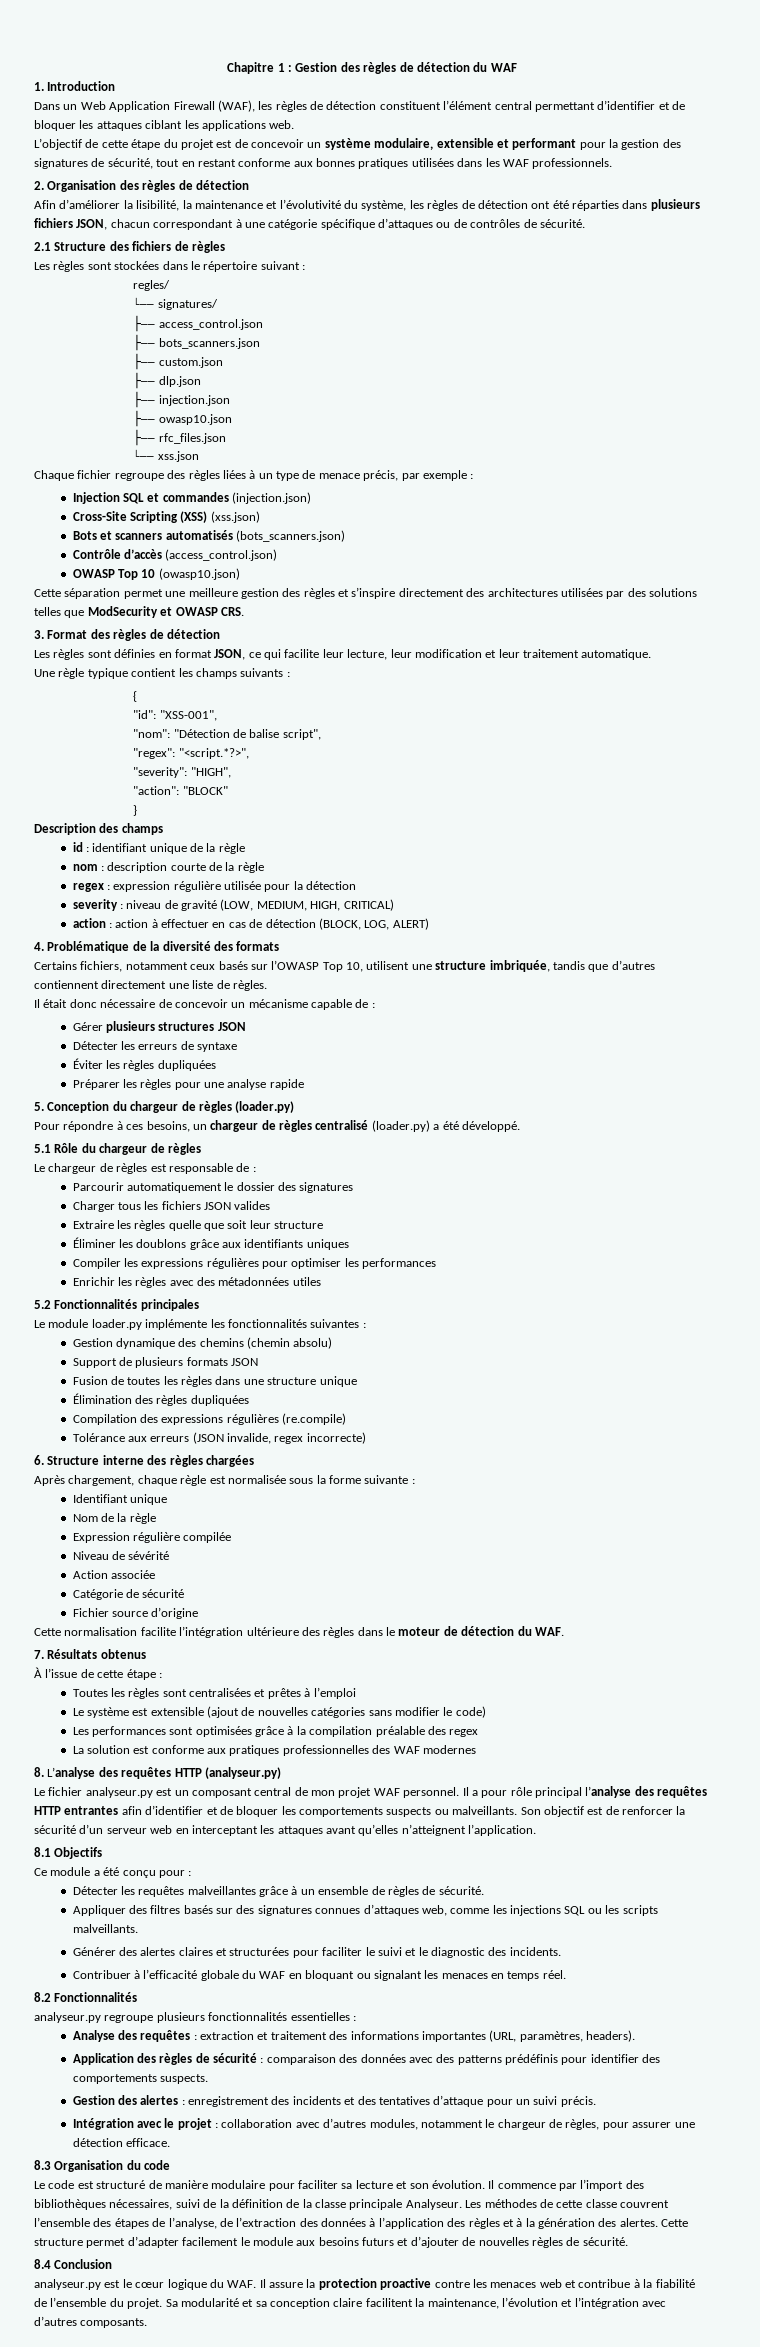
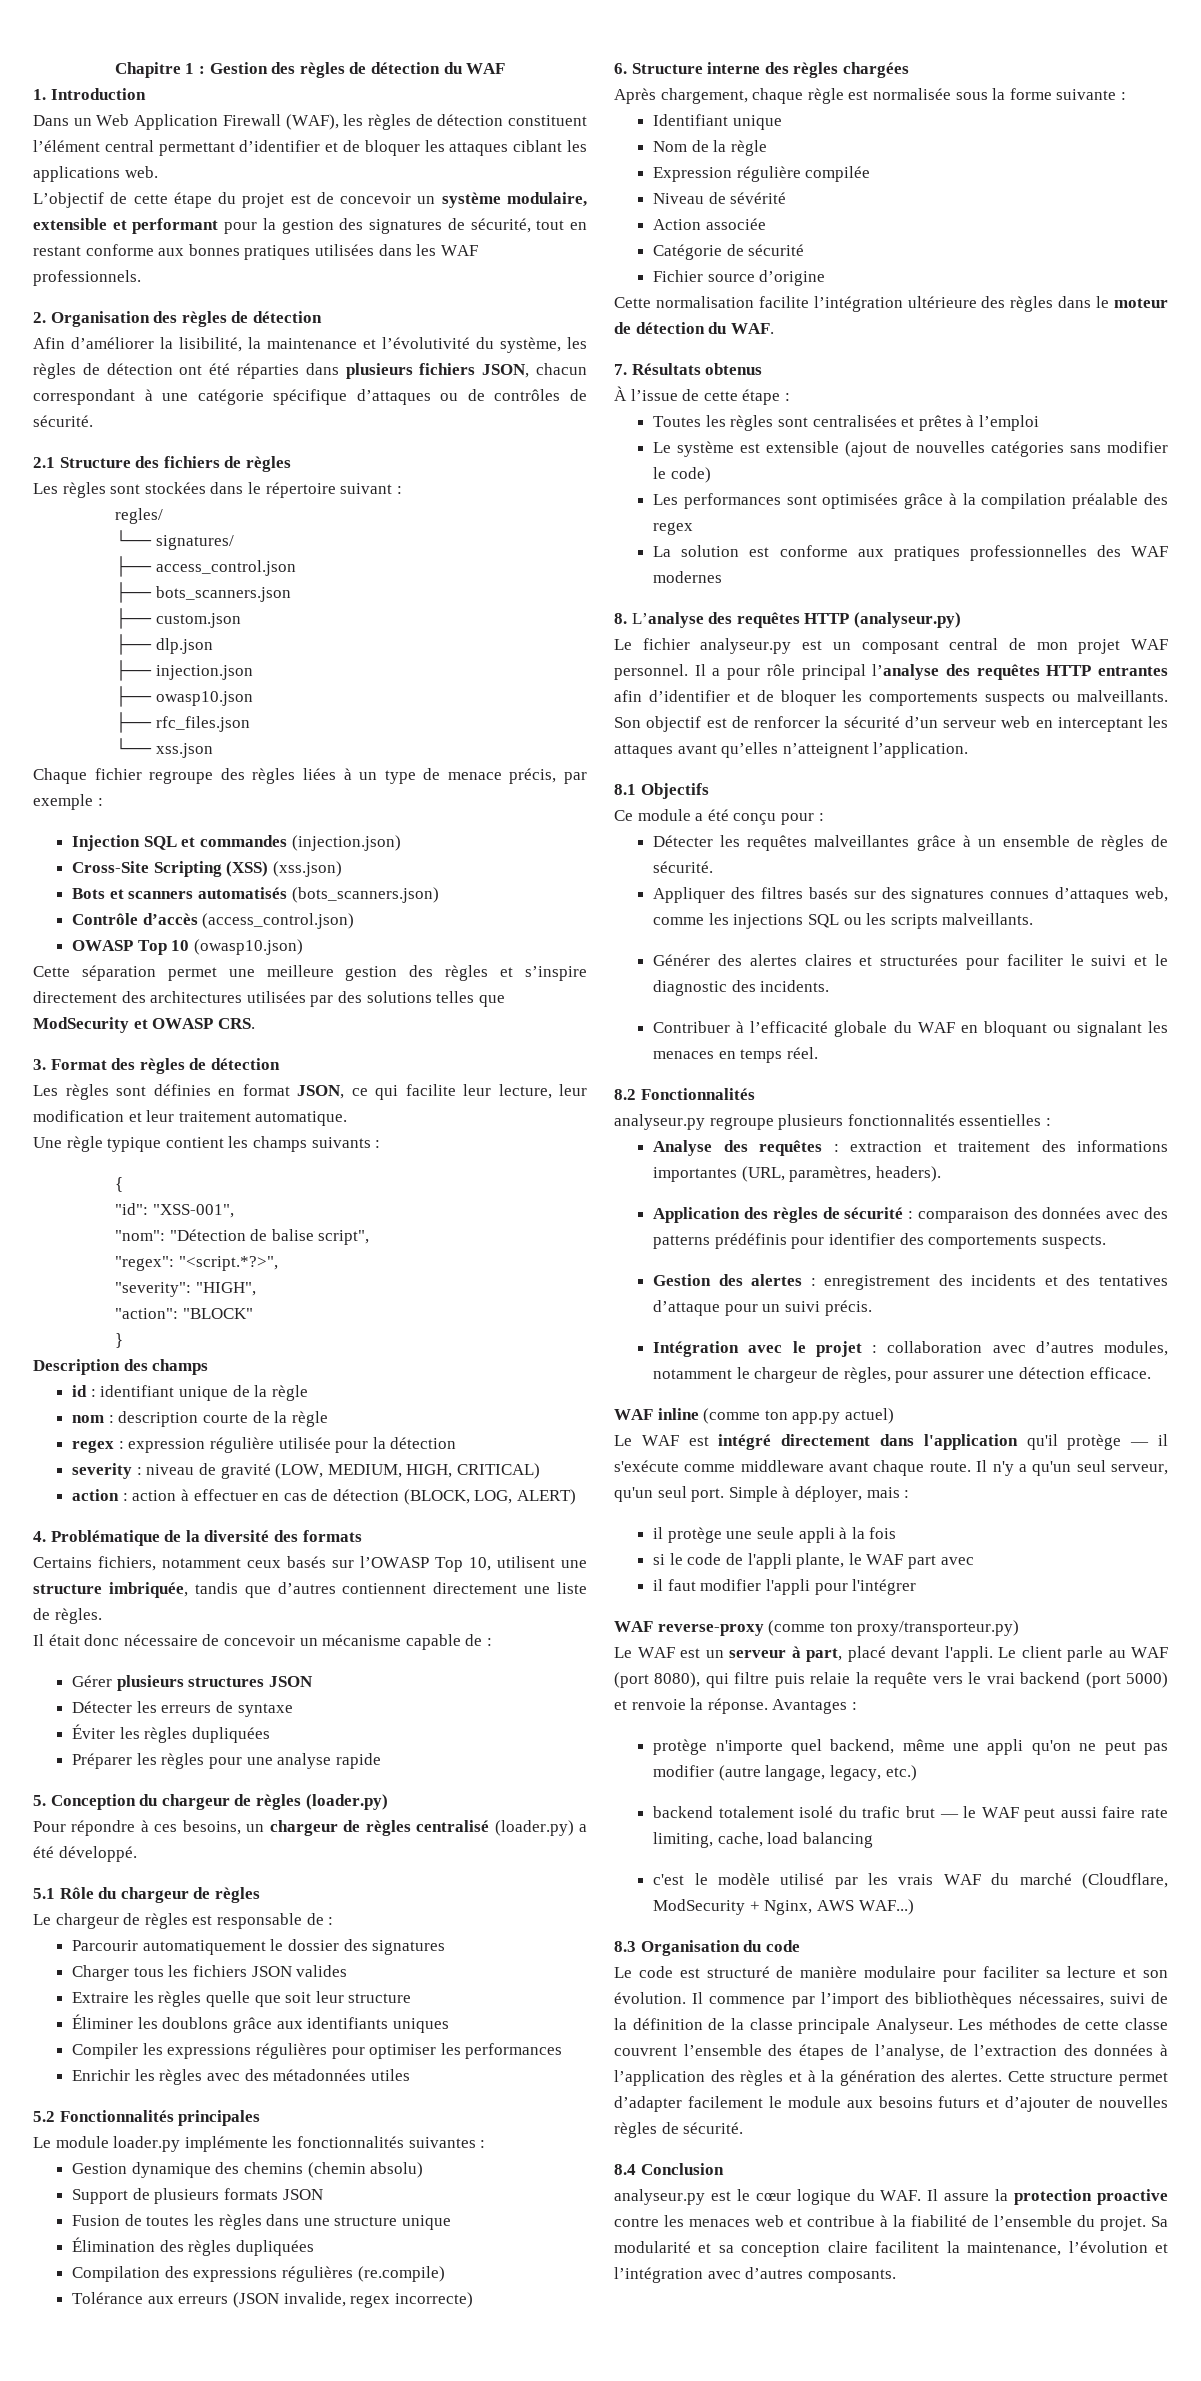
+ WAF inline (comme ton app.py actuel)
+ Le WAF est intégré directement dans l'application qu'il protège — il s'exécute comme middleware avant chaque route. Il n'y a qu'un seul serveur, qu'un seul port. Simple à déployer, mais :
+ il protège une seule appli à la fois
+ si le code de l'appli plante, le WAF part avec
+ il faut modifier l'appli pour l'intégrer
+ WAF reverse-proxy (comme ton proxy/transporteur.py)
+ Le WAF est un serveur à part, placé devant l'appli. Le client parle au WAF (port 8080), qui filtre puis relaie la requête vers le vrai backend (port 5000) et renvoie la réponse. Avantages :
+ protège n'importe quel backend, même une appli qu'on ne peut pas modifier (autre langage, legacy, etc.)
+ backend totalement isolé du trafic brut — le WAF peut aussi faire rate limiting, cache, load balancing
+ c'est le modèle utilisé par les vrais WAF du marché (Cloudflare, ModSecurity + Nginx, AWS WAF...)

